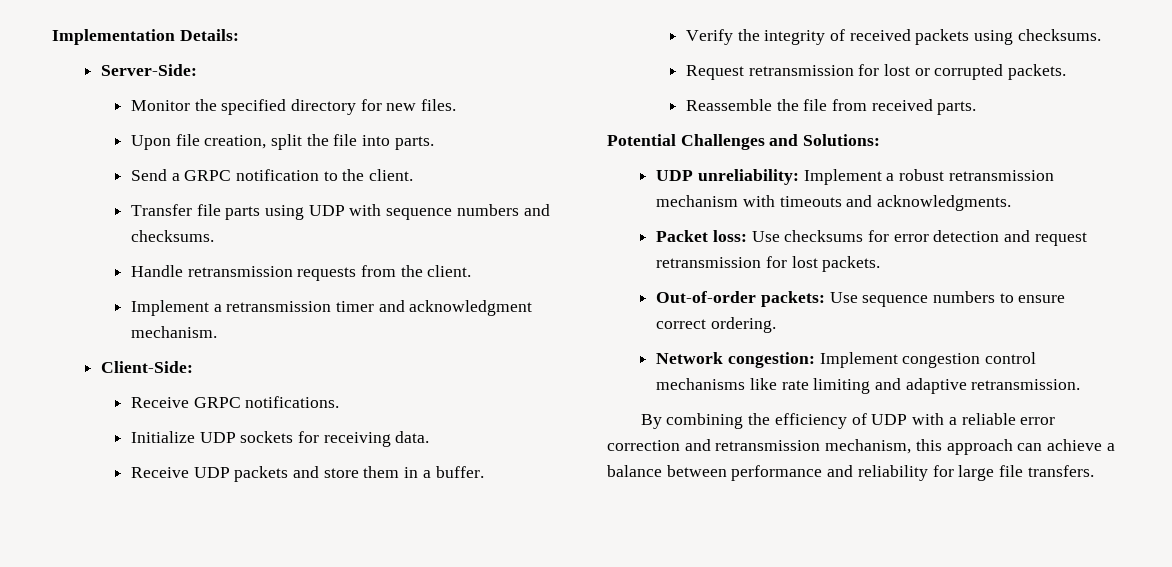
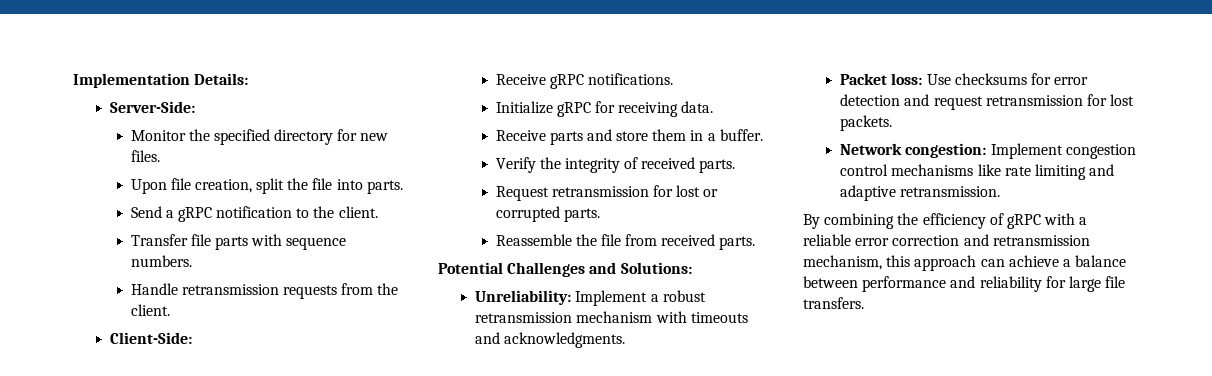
- Send a GRPC notification to the client.
+ Send a gRPC notification to the client.
- Transfer file parts using UDP with sequence numbers and checksums.
+ Transfer file parts with sequence numbers.
- Implement a retransmission timer and acknowledgment mechanism.
- Receive GRPC notifications.
+ Receive gRPC notifications.
- Initialize UDP sockets for receiving data.
+ Initialize gRPC for receiving data.
- Receive UDP packets and store them in a buffer.
+ Receive parts and store them in a buffer.
- Verify the integrity of received packets using checksums.
+ Verify the integrity of received parts.
- Request retransmission for lost or corrupted packets.
+ Request retransmission for lost or corrupted parts.
- UDP unreliability: Implement a robust retransmission mechanism with timeouts and acknowledgments.
+ Unreliability: Implement a robust retransmission mechanism with timeouts and acknowledgments.
- Out-of-order packets: Use sequence numbers to ensure correct ordering.
- By combining the efficiency of UDP with a reliable error correction and retransmission mechanism, this approach can achieve a balance between performance and reliability for large file transfers.
+ By combining the efficiency of gRPC with a reliable error correction and retransmission mechanism, this approach can achieve a balance between performance and reliability for large file transfers.

